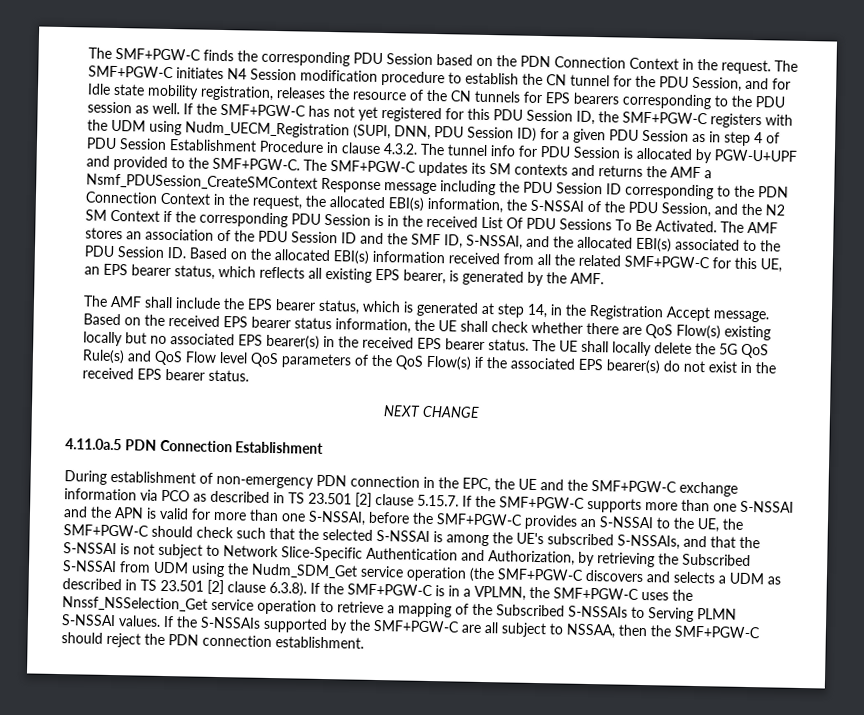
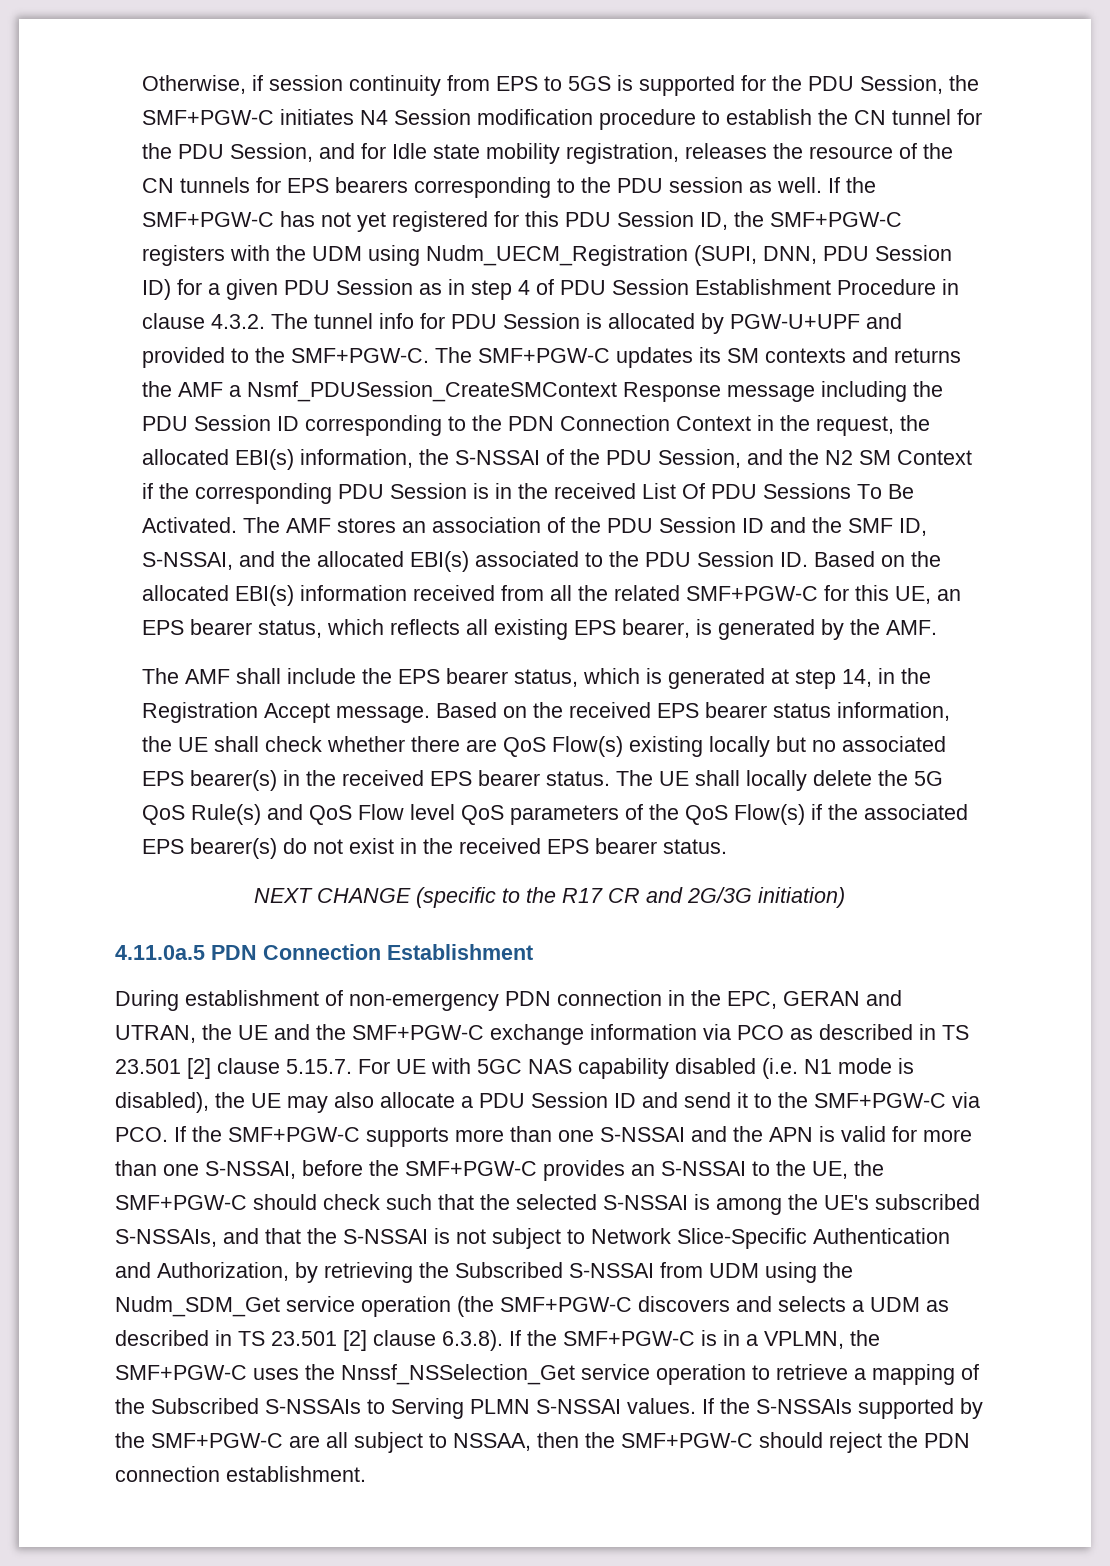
- The SMF+PGW-C finds the corresponding PDU Session based on the PDN Connection Context in the request. The SMF+PGW-C initiates N4 Session modification procedure to establish the CN tunnel for the PDU Session, and for Idle state mobility registration, releases the resource of the CN tunnels for EPS bearers corresponding to the PDU session as well.
+ Otherwise, if session continuity from EPS to 5GS is supported for the PDU Session, the SMF+PGW-C initiates N4 Session modification procedure to establish the CN tunnel for the PDU Session, and for Idle state mobility registration, releases the resource of the CN tunnels for EPS bearers corresponding to the PDU session as well.
- NEXT CHANGE
+ NEXT CHANGE (specific to the R17 CR and 2G/3G initiation)
- During establishment of non-emergency PDN connection in the EPC, the UE and the SMF+PGW-C exchange information via PCO as described in TS 23.501 [2] clause 5.15.7. If the SMF+PGW-C supports more than one S-NSSAI and the APN is valid for more than one S-NSSAI, before the SMF+PGW-C provides an S-NSSAI to the UE, the SMF+PGW-C should check such that the selected S-NSSAI is among the UE's subscribed S-NSSAIs, and that the S-NSSAI is not subject to Network Slice-Specific Authentication and Authorization, by retrieving the Subscribed S-NSSAI from UDM using the Nudm_SDM_Get service operation (the SMF+PGW-C discovers and selects a UDM as described in TS 23.501 [2] clause 6.3.8). If the SMF+PGW-C is in a VPLMN, the SMF+PGW-C uses the Nnssf_NSSelection_Get service operation to retrieve a mapping of the Subscribed S-NSSAIs to Serving PLMN S-NSSAI values.
+ During establishment of non-emergency PDN connection in the EPC, GERAN and UTRAN, the UE and the SMF+PGW-C exchange information via PCO as described in TS 23.501 [2] clause 5.15.7. For UE with 5GC NAS capability disabled (i.e. N1 mode is disabled), the UE may also allocate a PDU Session ID and send it to the SMF+PGW-C via PCO. If the SMF+PGW-C supports more than one S-NSSAI and the APN is valid for more than one S-NSSAI, before the SMF+PGW-C provides an S-NSSAI to the UE, the SMF+PGW-C should check such that the selected S-NSSAI is among the UE's subscribed S-NSSAIs, and that the S-NSSAI is not subject to Network Slice-Specific Authentication and Authorization, by retrieving the Subscribed S-NSSAI from UDM using the Nudm_SDM_Get service operation (the SMF+PGW-C discovers and selects a UDM as described in TS 23.501 [2] clause 6.3.8). If the SMF+PGW-C is in a VPLMN, the SMF+PGW-C uses the Nnssf_NSSelection_Get service operation to retrieve a mapping of the Subscribed S-NSSAIs to Serving PLMN S-NSSAI values.

